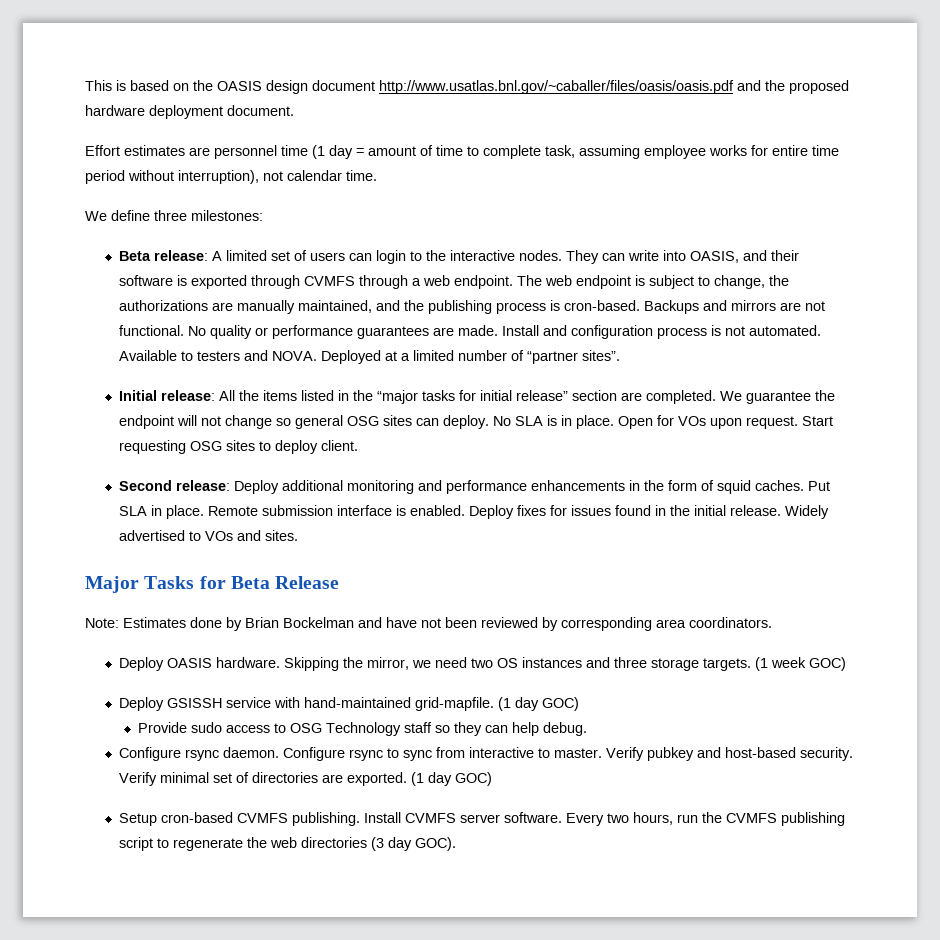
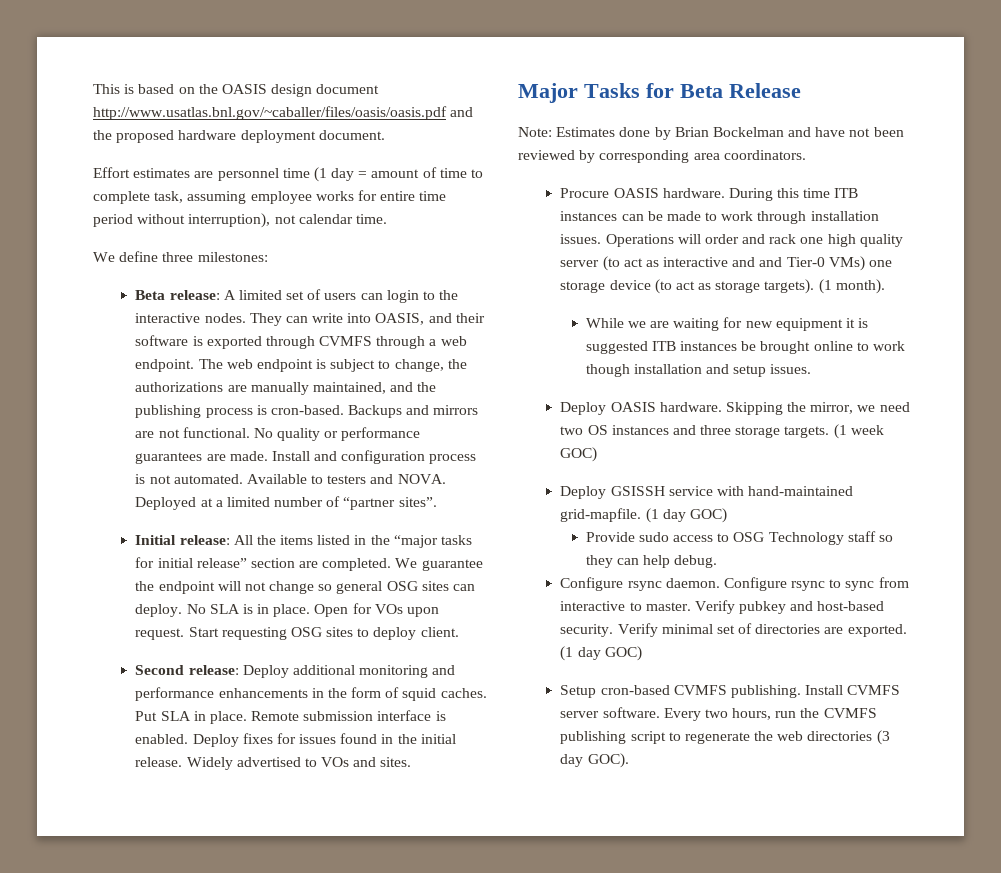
+ Procure OASIS hardware. During this time ITB instances can be made to work through installation issues. Operations will order and rack one high quality server (to act as interactive and and Tier-0 VMs) one storage device (to act as storage targets). (1 month).
+ While we are waiting for new equipment it is suggested ITB instances be brought online to work though installation and setup issues.

